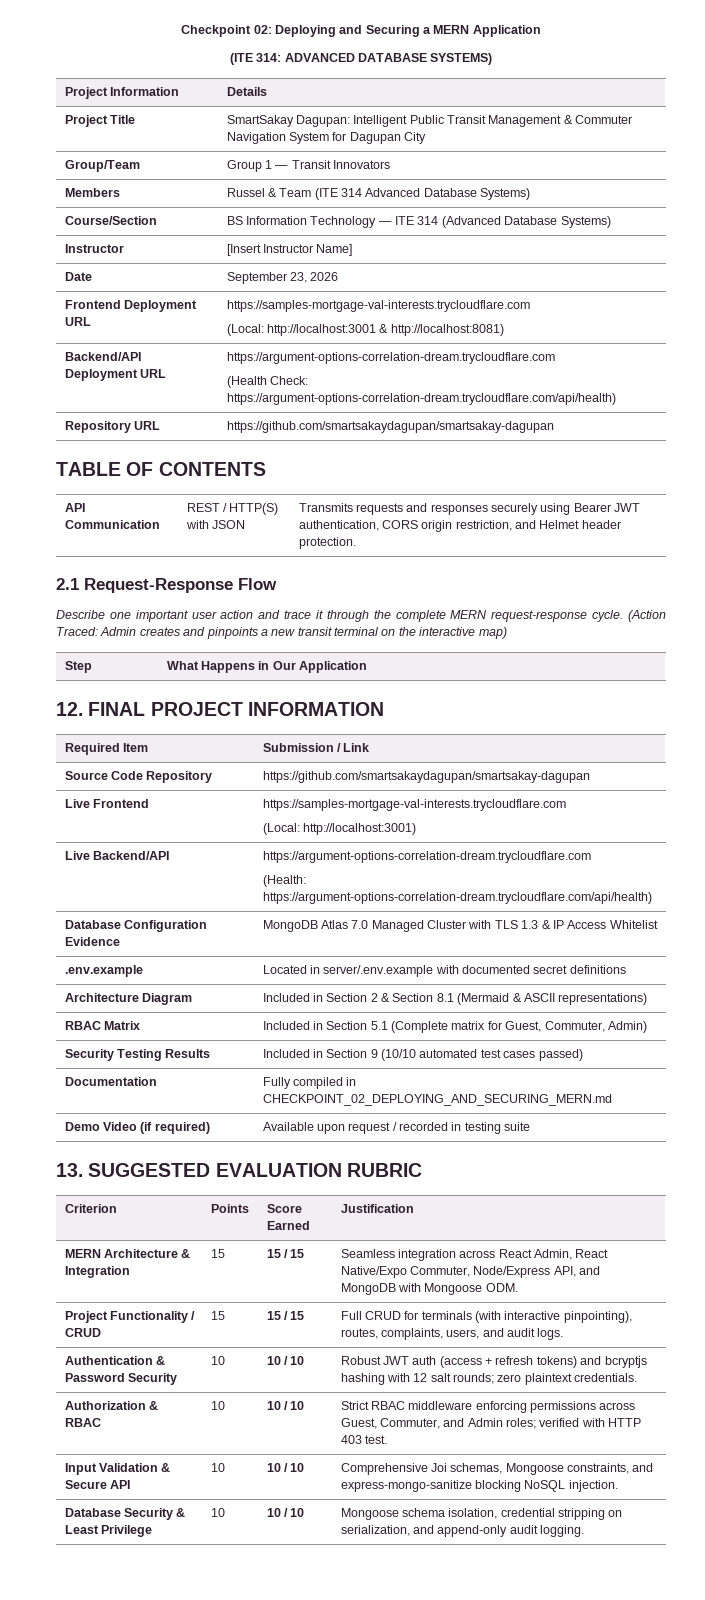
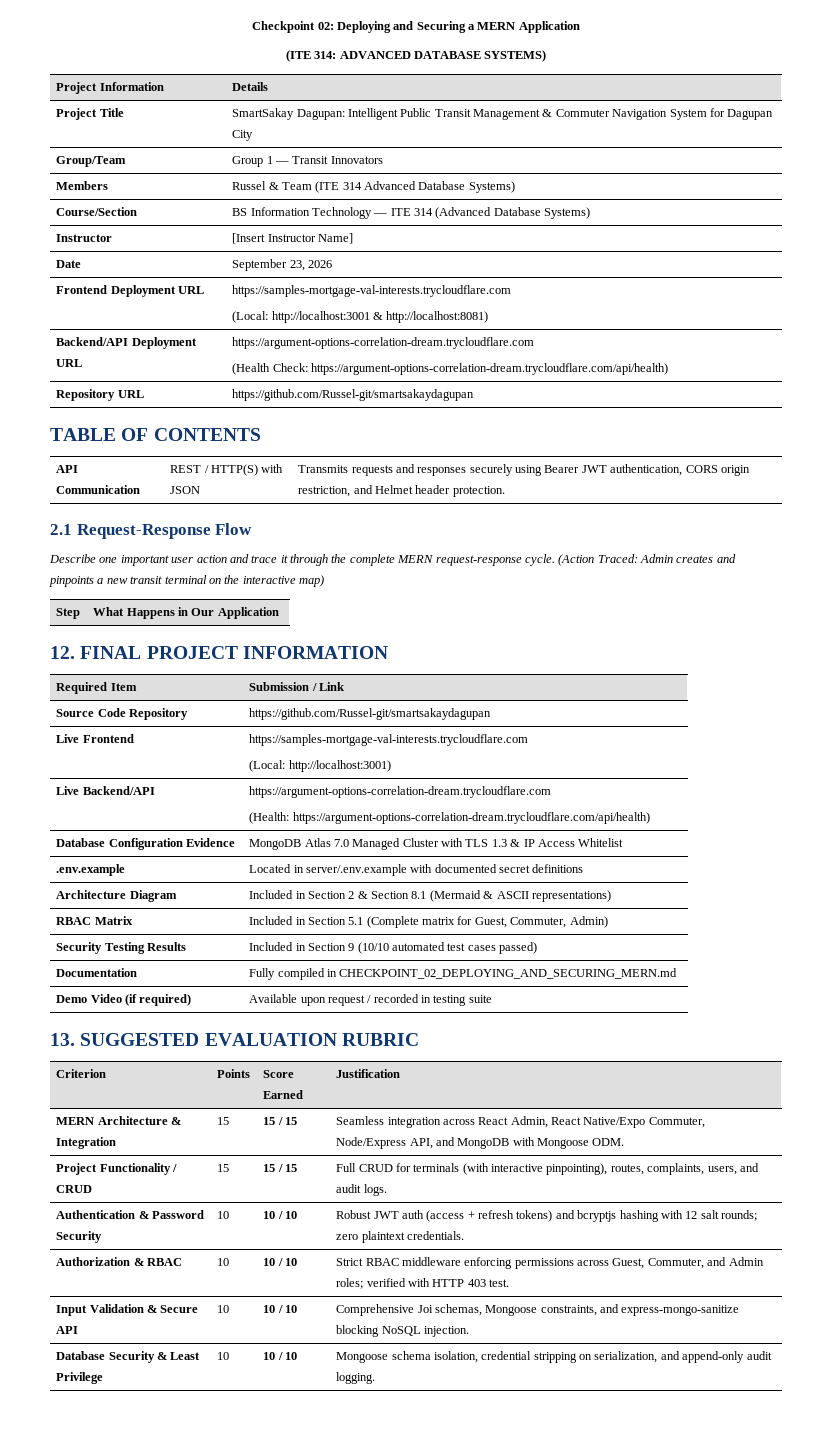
- Repository URL | https://github.com/smartsakaydagupan/smartsakay-dagupan
+ Repository URL | https://github.com/Russel-git/smartsakaydagupan
- Source Code Repository | https://github.com/smartsakaydagupan/smartsakay-dagupan
+ Source Code Repository | https://github.com/Russel-git/smartsakaydagupan

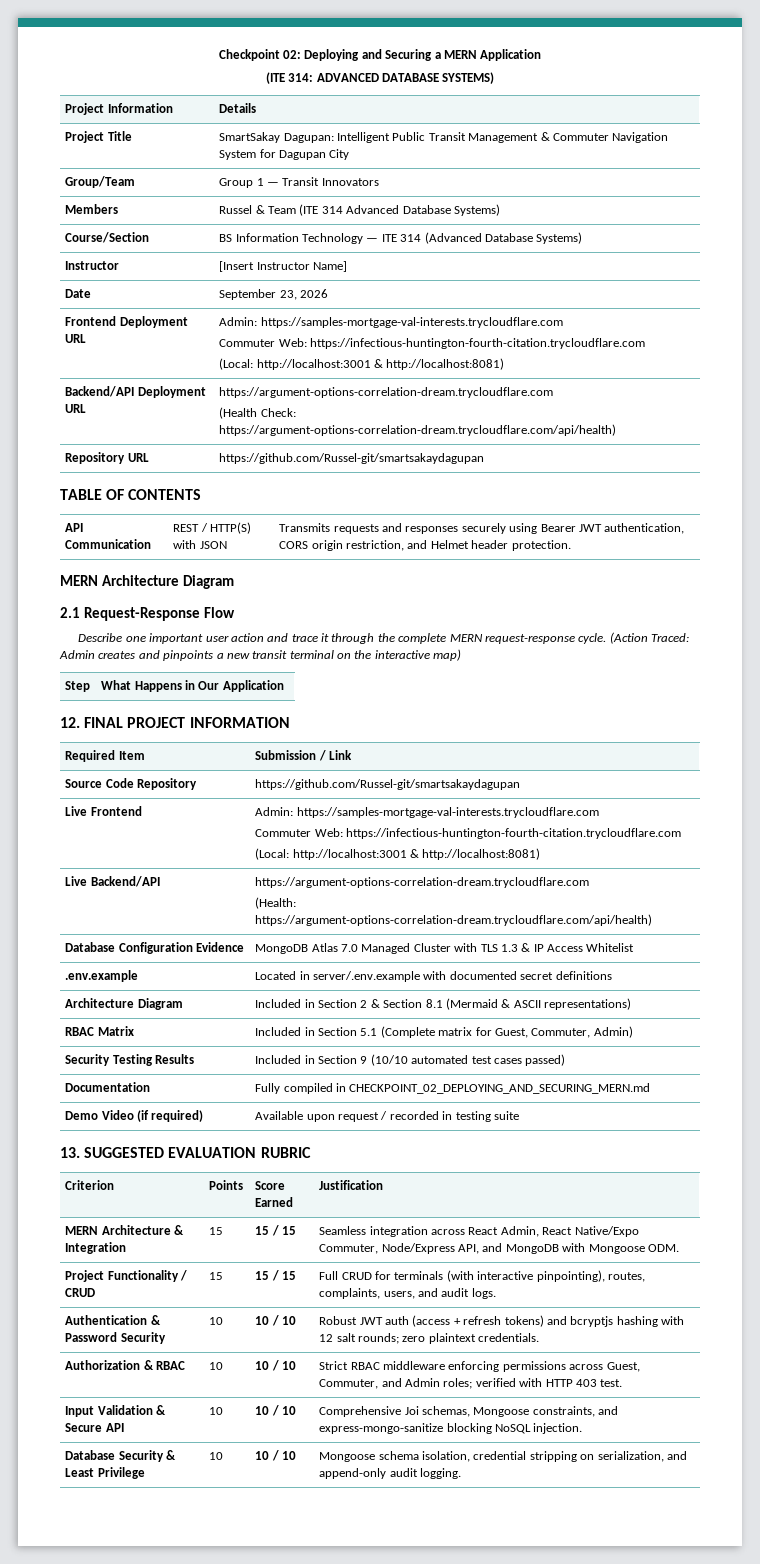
- Frontend Deployment URL | https://samples-mortgage-val-interests.trycloudflare.com
+ Frontend Deployment URL | Admin: https://samples-mortgage-val-interests.trycloudflare.com
+ Commuter Web: https://infectious-huntington-fourth-citation.trycloudflare.com
+ MERN Architecture Diagram
- Live Frontend | https://samples-mortgage-val-interests.trycloudflare.com
- (Local: http://localhost:3001)
+ Live Frontend | Admin: https://samples-mortgage-val-interests.trycloudflare.com
+ Commuter Web: https://infectious-huntington-fourth-citation.trycloudflare.com
+ (Local: http://localhost:3001 & http://localhost:8081)

